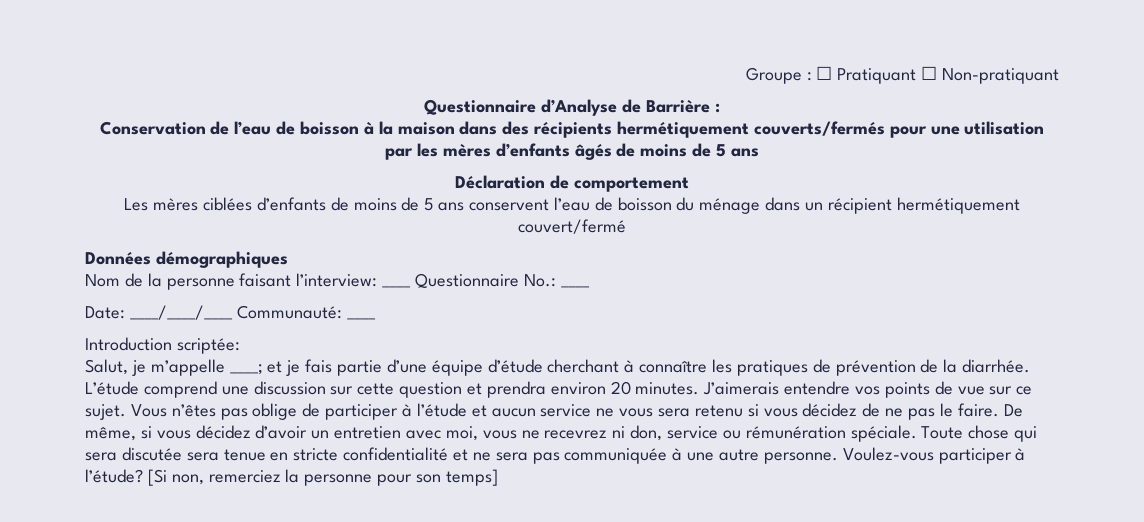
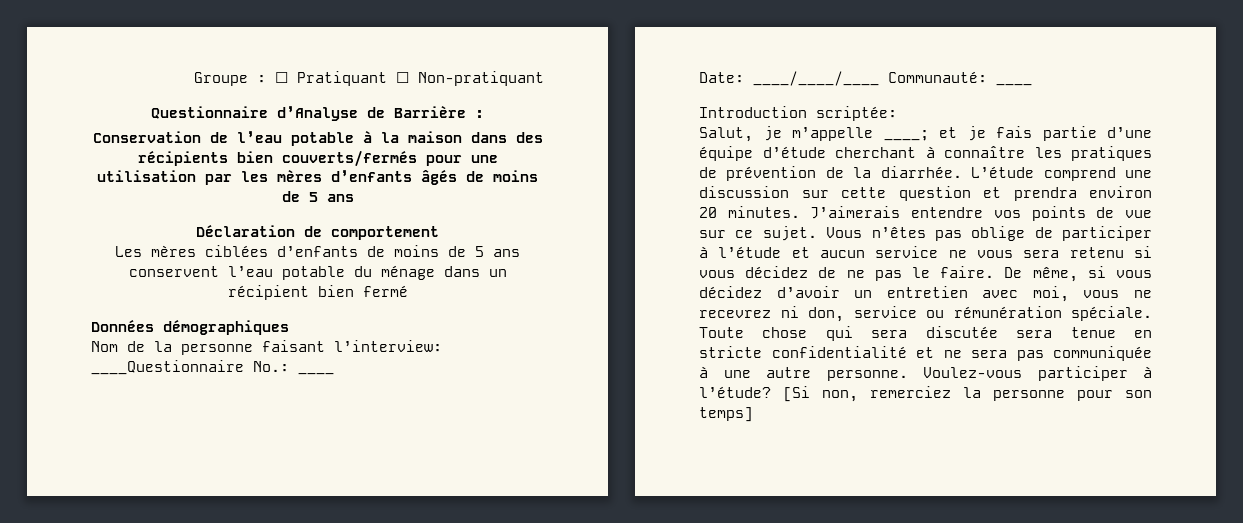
- Conservation de l’eau de boisson à la maison dans des récipients hermétiquement couverts/fermés pour une utilisation par les mères d’enfants âgés de moins de 5 ans
+ Conservation de l’eau potable à la maison dans des récipients bien couverts/fermés pour une utilisation par les mères d’enfants âgés de moins de 5 ans
- Les mères ciblées d’enfants de moins de 5 ans conservent l’eau de boisson du ménage dans un récipient hermétiquement couvert/fermé
+ Les mères ciblées d’enfants de moins de 5 ans conservent l’eau potable du ménage dans un récipient bien fermé
- Nom de la personne faisant l’interview: ____ Questionnaire No.: ____
+ Nom de la personne faisant l’interview: ____Questionnaire No.: ____

